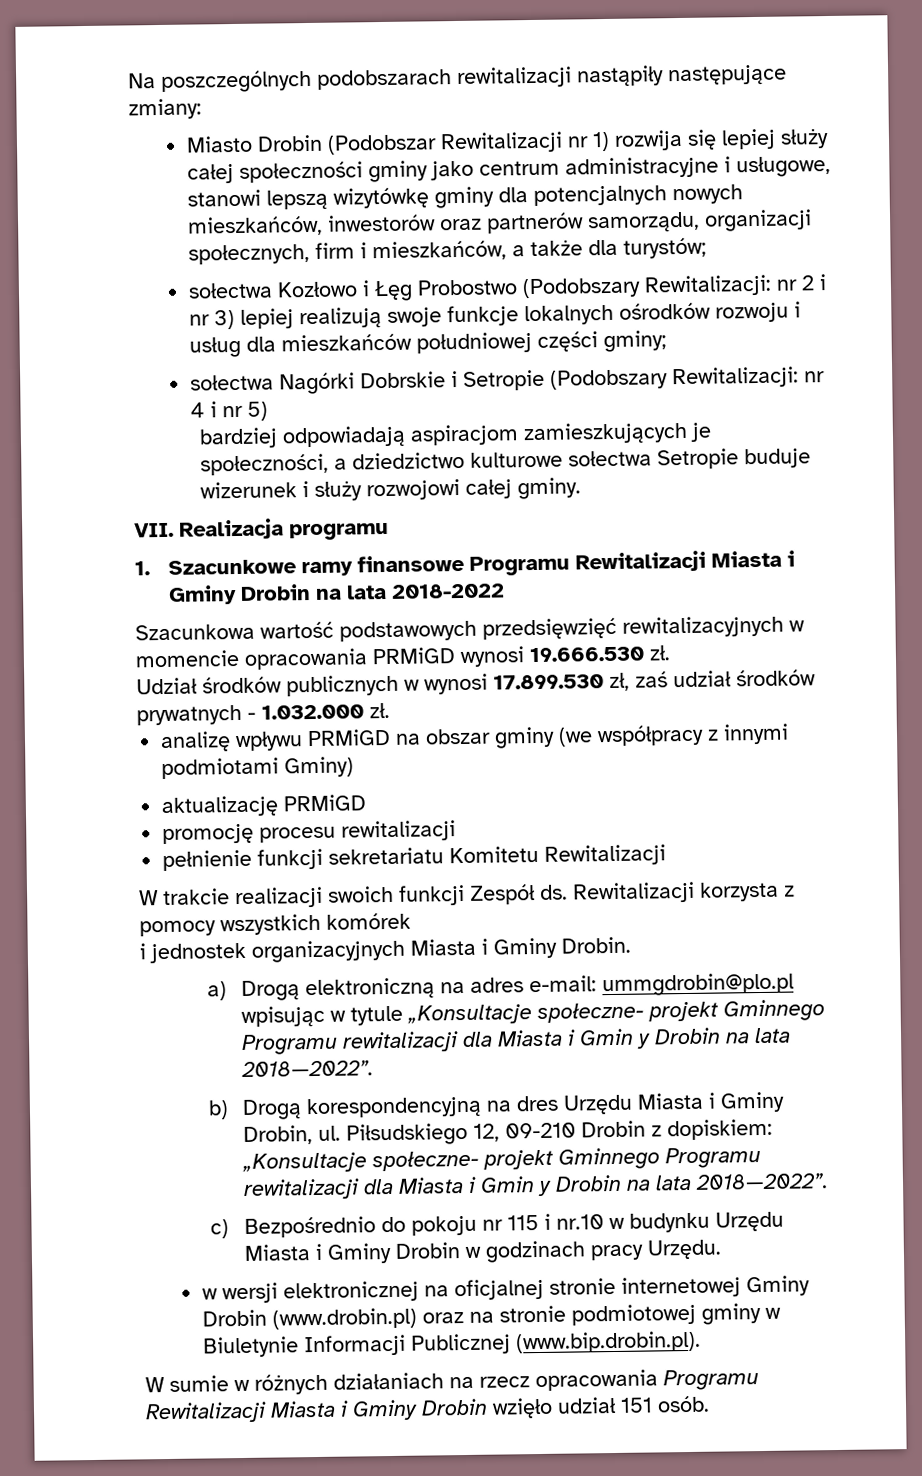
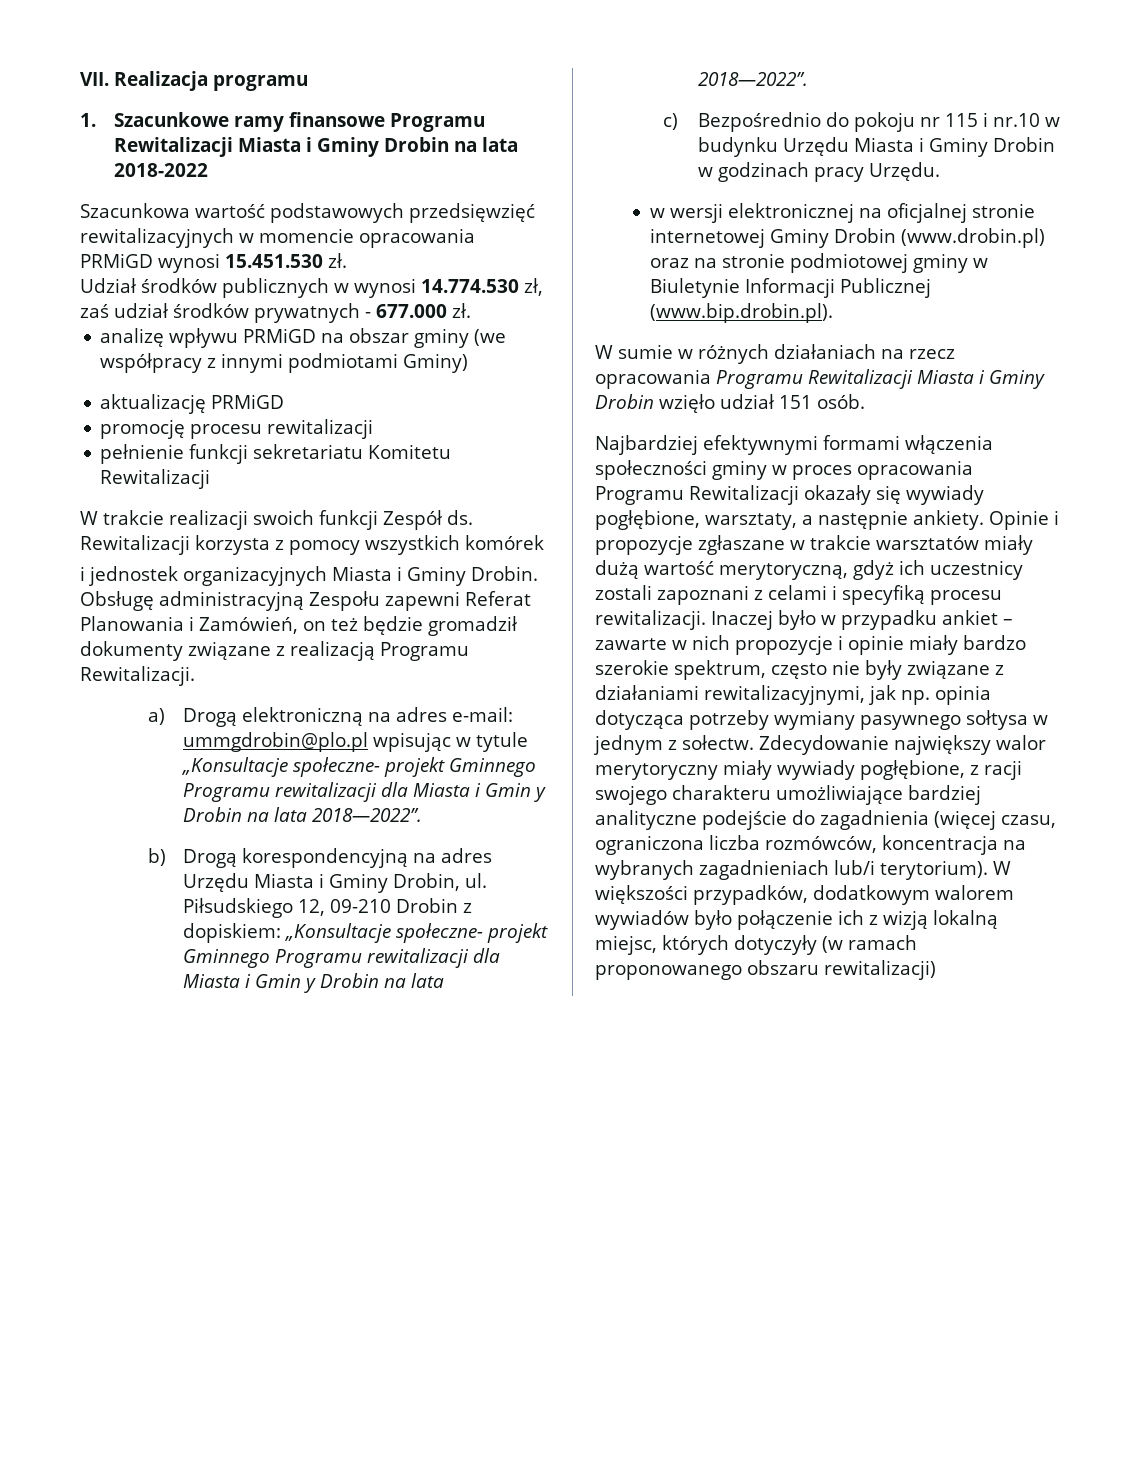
- Na poszczególnych podobszarach rewitalizacji nastąpiły następujące zmiany:
- Miasto Drobin (Podobszar Rewitalizacji nr 1) rozwija się lepiej służy całej społeczności gminy jako centrum administracyjne i usługowe, stanowi lepszą wizytówkę gminy dla potencjalnych nowych mieszkańców, inwestorów oraz partnerów samorządu, organizacji społecznych, firm i mieszkańców, a także dla turystów;
- sołectwa Kozłowo i Łęg Probostwo (Podobszary Rewitalizacji: nr 2 i nr 3) lepiej realizują swoje funkcje lokalnych ośrodków rozwoju i usług dla mieszkańców południowej części gminy;
- sołectwa Nagórki Dobrskie i Setropie (Podobszary Rewitalizacji: nr 4 i nr 5)
- bardziej odpowiadają aspiracjom zamieszkujących je społeczności, a dziedzictwo kulturowe sołectwa Setropie buduje wizerunek i służy rozwojowi całej gminy.
- Szacunkowa wartość podstawowych przedsięwzięć rewitalizacyjnych w momencie opracowania PRMiGD wynosi 19.666.530 zł.
+ Szacunkowa wartość podstawowych przedsięwzięć rewitalizacyjnych w momencie opracowania PRMiGD wynosi 15.451.530 zł.
- Udział środków publicznych w wynosi 17.899.530 zł, zaś udział środków prywatnych - 1.032.000 zł.
+ Udział środków publicznych w wynosi 14.774.530 zł, zaś udział środków prywatnych - 677.000 zł.
+ Obsługę administracyjną Zespołu zapewni Referat Planowania i Zamówień, on też będzie gromadził dokumenty związane z realizacją Programu Rewitalizacji.
- b) Drogą korespondencyjną na dres Urzędu Miasta i Gminy Drobin, ul.
+ b) Drogą korespondencyjną na adres Urzędu Miasta i Gminy Drobin, ul.
+ Najbardziej efektywnymi formami włączenia społeczności gminy w proces opracowania Programu Rewitalizacji okazały się wywiady pogłębione, warsztaty, a następnie ankiety. Opinie i propozycje zgłaszane w trakcie warsztatów miały dużą wartość merytoryczną, gdyż ich uczestnicy zostali zapoznani z celami i specyfiką procesu rewitalizacji. Inaczej było w przypadku ankiet – zawarte w nich propozycje i opinie miały bardzo szerokie spektrum, często nie były związane z działaniami rewitalizacyjnymi, jak np. opinia dotycząca potrzeby wymiany pasywnego sołtysa w jednym z sołectw. Zdecydowanie największy walor merytoryczny miały wywiady pogłębione, z racji swojego charakteru umożliwiające bardziej analityczne podejście do zagadnienia (więcej czasu, ograniczona liczba rozmówców, koncentracja na wybranych zagadnieniach lub/i terytorium). W większości przypadków, dodatkowym walorem wywiadów było połączenie ich z wizją lokalną miejsc, których dotyczyły (w ramach proponowanego obszaru rewitalizacji)

